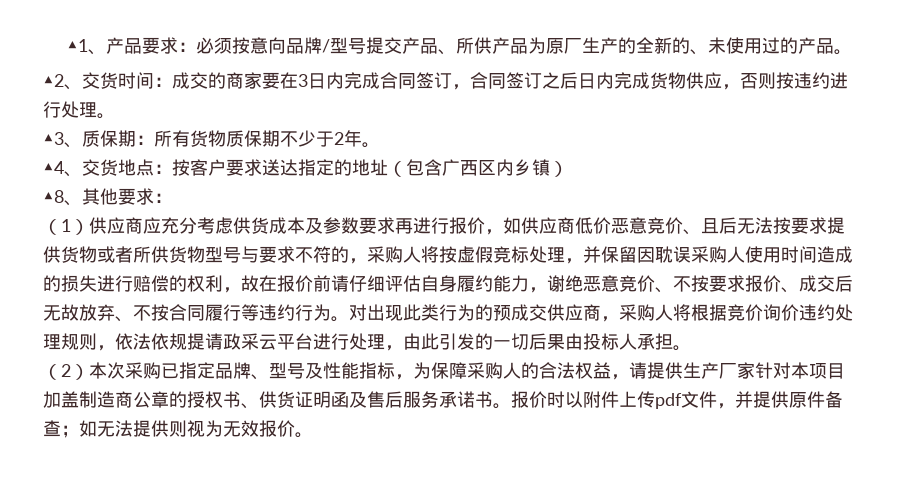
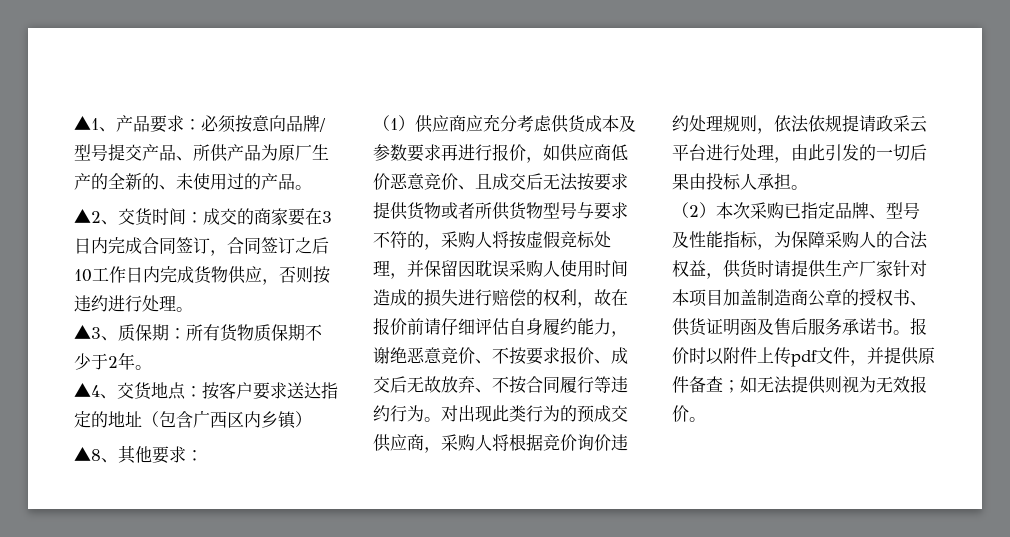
- ▲2、交货时间：成交的商家要在3日内完成合同签订，合同签订之后日内完成货物供应，否则按违约进行处理。
+ ▲2、交货时间：成交的商家要在3日内完成合同签订，合同签订之后10工作日内完成货物供应，否则按违约进行处理。
- （1）供应商应充分考虑供货成本及参数要求再进行报价，如供应商低价恶意竞价、且后无法按要求提供货物或者所供货物型号与要求不符的，采购人将按虚假竞标处理，并保留因耽误采购人使用时间造成的损失进行赔偿的权利，故在报价前请仔细评估自身履约能力，谢绝恶意竞价、不按要求报价、成交后无故放弃、不按合同履行等违约行为。
+ （1）供应商应充分考虑供货成本及参数要求再进行报价，如供应商低价恶意竞价、且成交后无法按要求提供货物或者所供货物型号与要求不符的，采购人将按虚假竞标处理，并保留因耽误采购人使用时间造成的损失进行赔偿的权利，故在报价前请仔细评估自身履约能力，谢绝恶意竞价、不按要求报价、成交后无故放弃、不按合同履行等违约行为。
- （2）本次采购已指定品牌、型号及性能指标，为保障采购人的合法权益，请提供生产厂家针对本项目加盖制造商公章的授权书、供货证明函及售后服务承诺书。
+ （2）本次采购已指定品牌、型号及性能指标，为保障采购人的合法权益，供货时请提供生产厂家针对本项目加盖制造商公章的授权书、供货证明函及售后服务承诺书。

